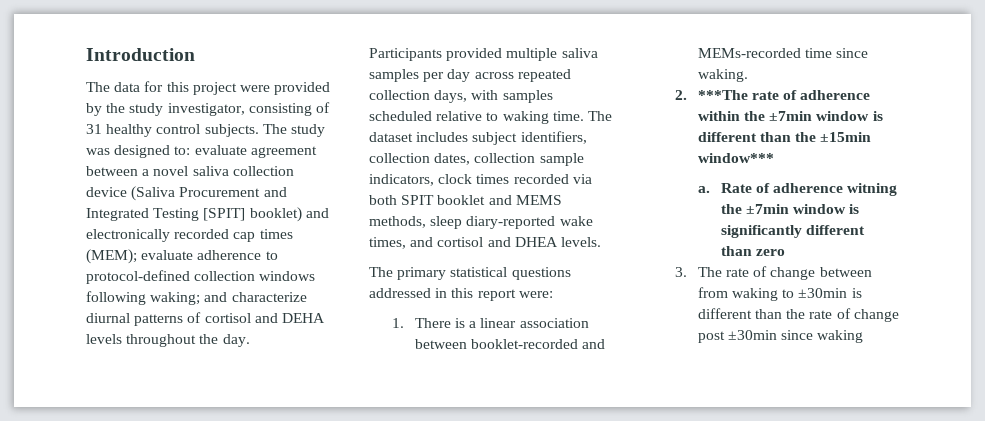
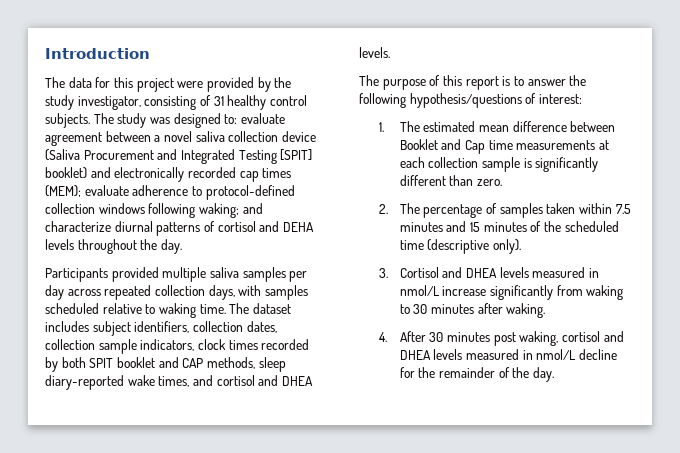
- The dataset includes subject identifiers, collection dates, collection sample indicators, clock times recorded via both SPIT booklet and MEMS methods, sleep diary-reported wake times, and cortisol and DHEA levels.
+ The dataset includes subject identifiers, collection dates, collection sample indicators, clock times recorded by both SPIT booklet and CAP methods, sleep diary-reported wake times, and cortisol and DHEA levels.
- The primary statistical questions addressed in this report were:
- 1. There is a linear association between booklet-recorded and MEMs-recorded time since waking.
- 2. ***The rate of adherence within the ±7min window is different than the ±15min window***
- a. Rate of adherence witning the ±7min window is significantly different than zero
- 3. The rate of change between from waking to ±30min is different than the rate of change post ±30min since waking
+ The purpose of this report is to answer the following hypothesis/questions of interest:
+ 1. The estimated mean difference between Booklet and Cap time measurements at each collection sample is significantly different than zero.
+ 2. The percentage of samples taken within 7.5 minutes and 15 minutes of the scheduled time (descriptive only).
+ 3. Cortisol and DHEA levels measured in nmol/L increase significantly from waking to 30 minutes after waking.
+ 4. After 30 minutes post waking, cortisol and DHEA levels measured in nmol/L decline for the remainder of the day.

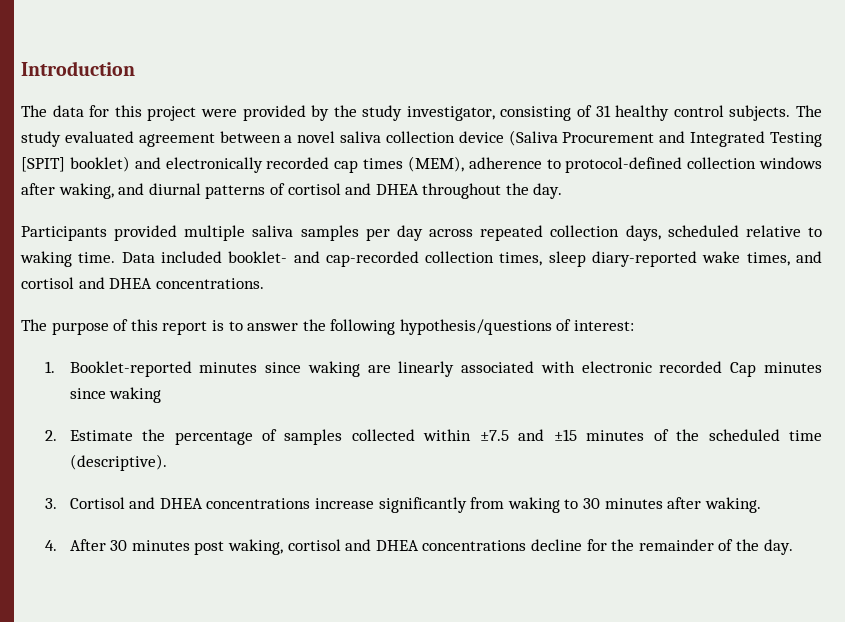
- The study was designed to: evaluate agreement between a novel saliva collection device (Saliva Procurement and Integrated Testing [SPIT] booklet) and electronically recorded cap times (MEM); evaluate adherence to protocol-defined collection windows following waking; and characterize diurnal patterns of cortisol and DEHA levels throughout the day.
+ The study evaluated agreement between a novel saliva collection device (Saliva Procurement and Integrated Testing [SPIT] booklet) and electronically recorded cap times (MEM), adherence to protocol-defined collection windows after waking, and diurnal patterns of cortisol and DHEA throughout the day.
- Participants provided multiple saliva samples per day across repeated collection days, with samples scheduled relative to waking time.
+ Participants provided multiple saliva samples per day across repeated collection days, scheduled relative to waking time.
- The dataset includes subject identifiers, collection dates, collection sample indicators, clock times recorded by both SPIT booklet and CAP methods, sleep diary-reported wake times, and cortisol and DHEA levels.
+ Data included booklet- and cap-recorded collection times, sleep diary-reported wake times, and cortisol and DHEA concentrations.
- 1. The estimated mean difference between Booklet and Cap time measurements at each collection sample is significantly different than zero.
+ 1. Booklet-reported minutes since waking are linearly associated with electronic recorded Cap minutes since waking
- 2. The percentage of samples taken within 7.5 minutes and 15 minutes of the scheduled time (descriptive only).
+ 2. Estimate the percentage of samples collected within ±7.5 and ±15 minutes of the scheduled time (descriptive).
- 3. Cortisol and DHEA levels measured in nmol/L increase significantly from waking to 30 minutes after waking.
+ 3. Cortisol and DHEA concentrations increase significantly from waking to 30 minutes after waking.
- 4. After 30 minutes post waking, cortisol and DHEA levels measured in nmol/L decline for the remainder of the day.
+ 4. After 30 minutes post waking, cortisol and DHEA concentrations decline for the remainder of the day.

